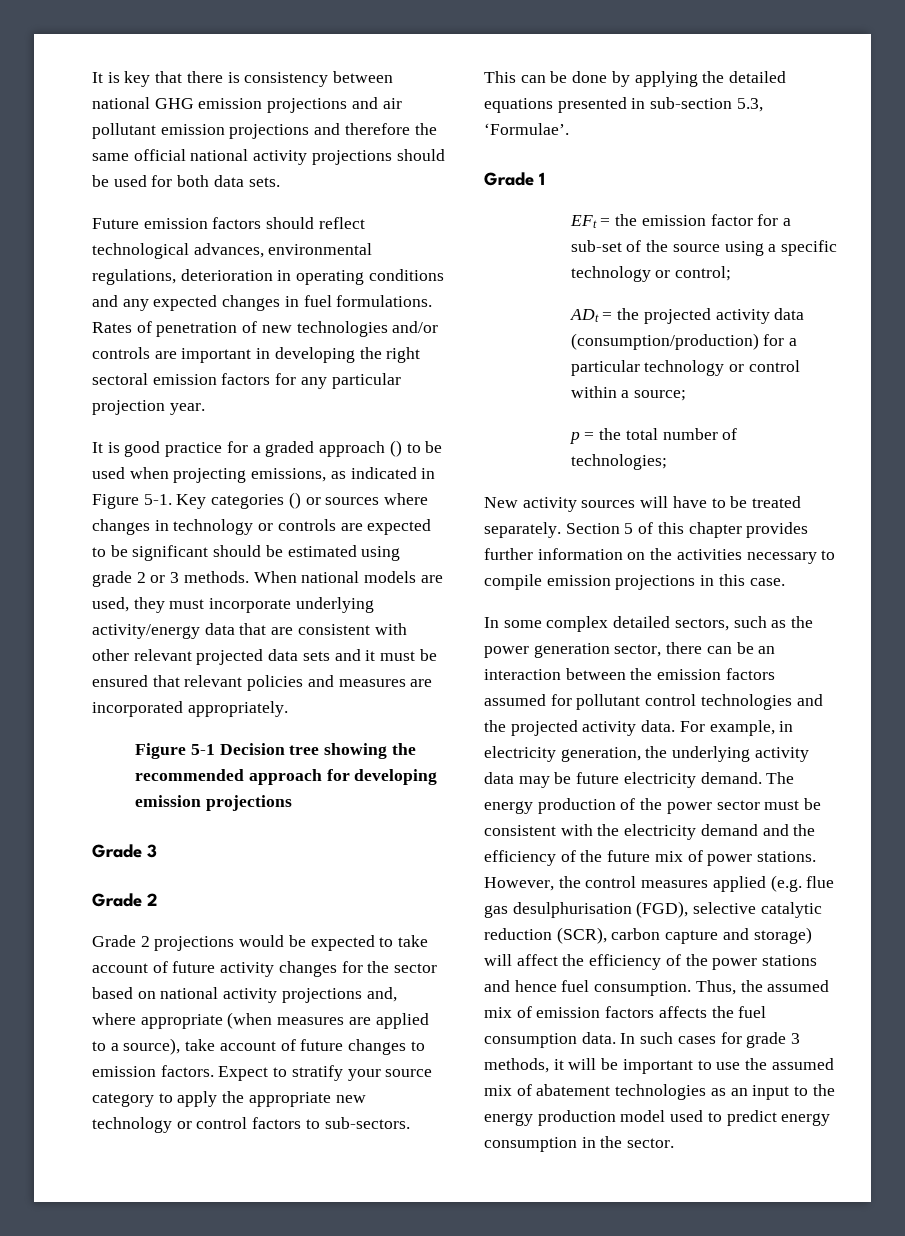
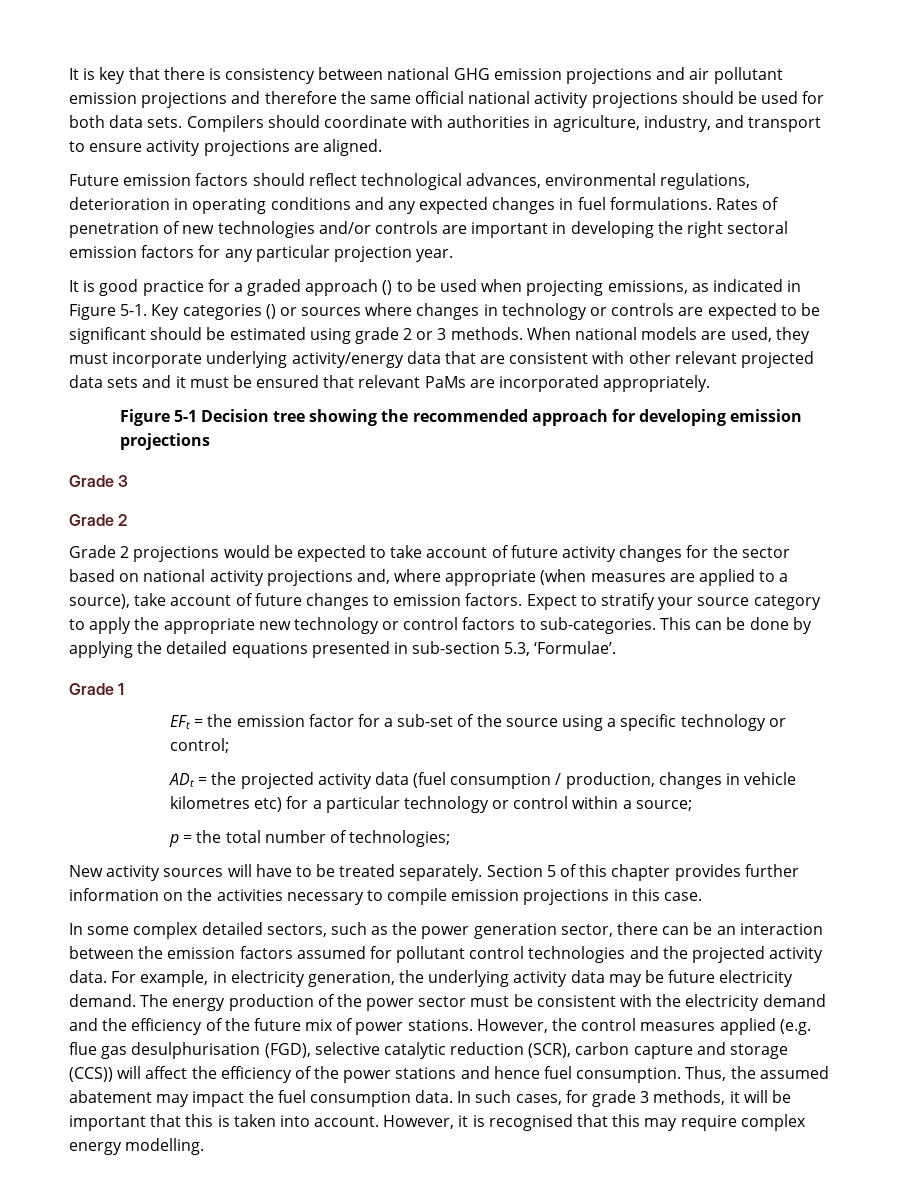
+ Compilers should coordinate with authorities in agriculture, industry, and transport to ensure activity projections are aligned.
- When national models are used, they must incorporate underlying activity/energy data that are consistent with other relevant projected data sets and it must be ensured that relevant policies and measures are incorporated appropriately.
+ When national models are used, they must incorporate underlying activity/energy data that are consistent with other relevant projected data sets and it must be ensured that relevant PaMs are incorporated appropriately.
- Expect to stratify your source category to apply the appropriate new technology or control factors to sub-sectors.
+ Expect to stratify your source category to apply the appropriate new technology or control factors to sub-categories.
- ADt = the projected activity data (consumption/production) for a particular technology or control within a source;
+ ADt = the projected activity data (fuel consumption / production, changes in vehicle kilometres etc) for a particular technology or control within a source;
- However, the control measures applied (e.g. flue gas desulphurisation (FGD), selective catalytic reduction (SCR), carbon capture and storage) will affect the efficiency of the power stations and hence fuel consumption.
+ However, the control measures applied (e.g. flue gas desulphurisation (FGD), selective catalytic reduction (SCR), carbon capture and storage (CCS)) will affect the efficiency of the power stations and hence fuel consumption.
- Thus, the assumed mix of emission factors affects the fuel consumption data.
+ Thus, the assumed abatement may impact the fuel consumption data.
- In such cases for grade 3 methods, it will be important to use the assumed mix of abatement technologies as an input to the energy production model used to predict energy consumption in the sector.
+ In such cases, for grade 3 methods, it will be important that this is taken into account. However, it is recognised that this may require complex energy modelling.

